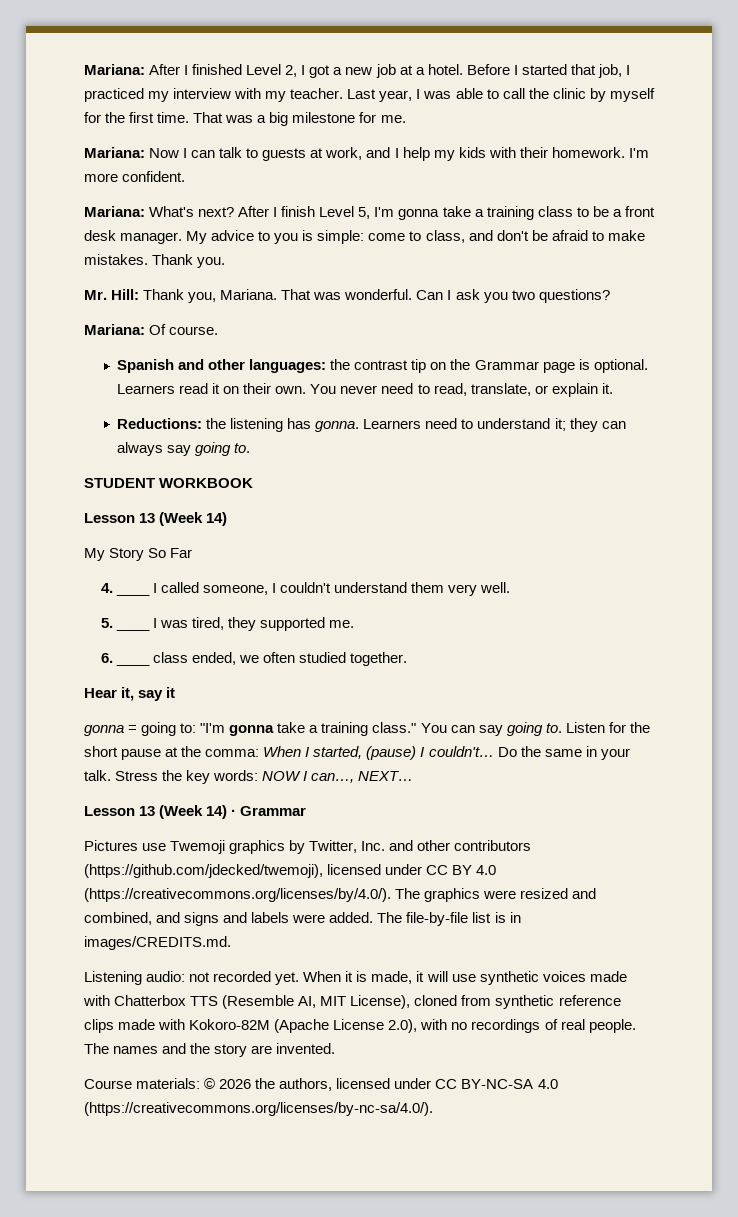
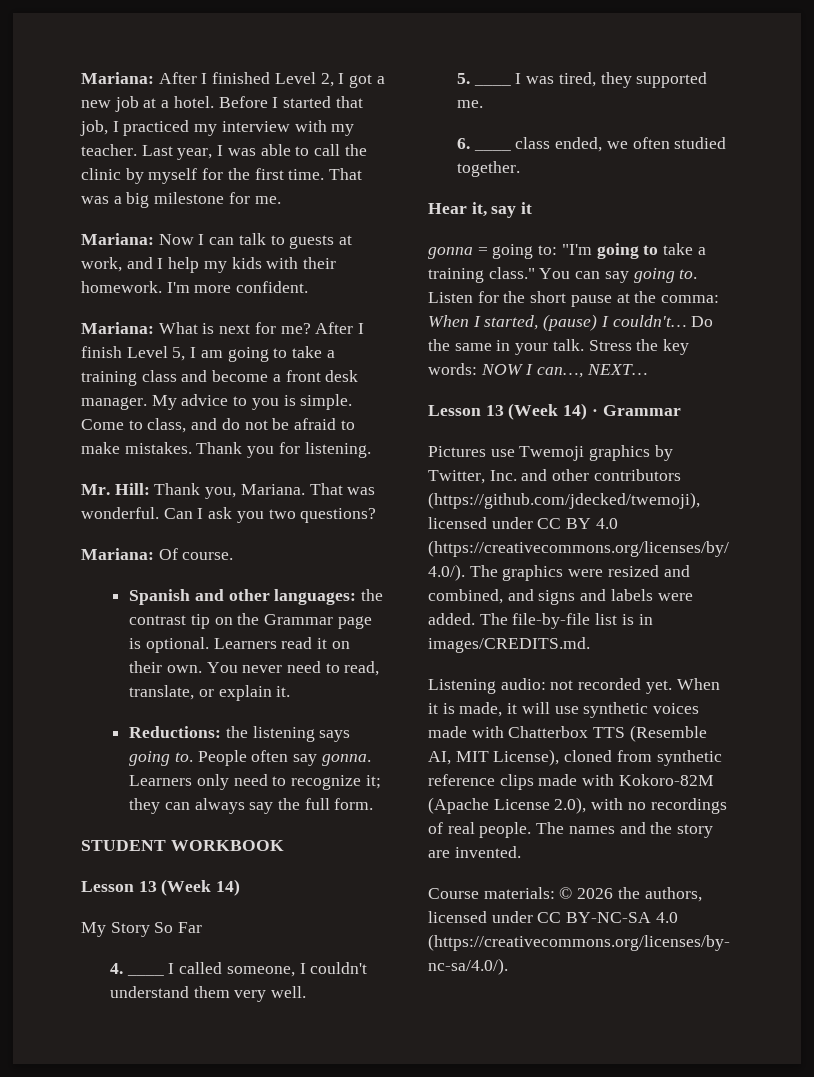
- Mariana: What's next?
+ Mariana: What is next for me?
- After I finish Level 5, I'm gonna take a training class to be a front desk manager.
+ After I finish Level 5, I am going to take a training class and become a front desk manager.
- My advice to you is simple: come to class, and don't be afraid to make mistakes.
+ My advice to you is simple. Come to class, and do not be afraid to make mistakes.
- Thank you.
+ Thank you for listening.
- Reductions: the listening has gonna.
+ Reductions: the listening says going to. People often say gonna.
- Learners need to understand it; they can always say going to.
+ Learners only need to recognize it; they can always say the full form.
- gonna = going to: "I'm gonna take a training class."
+ gonna = going to: "I'm going to take a training class."

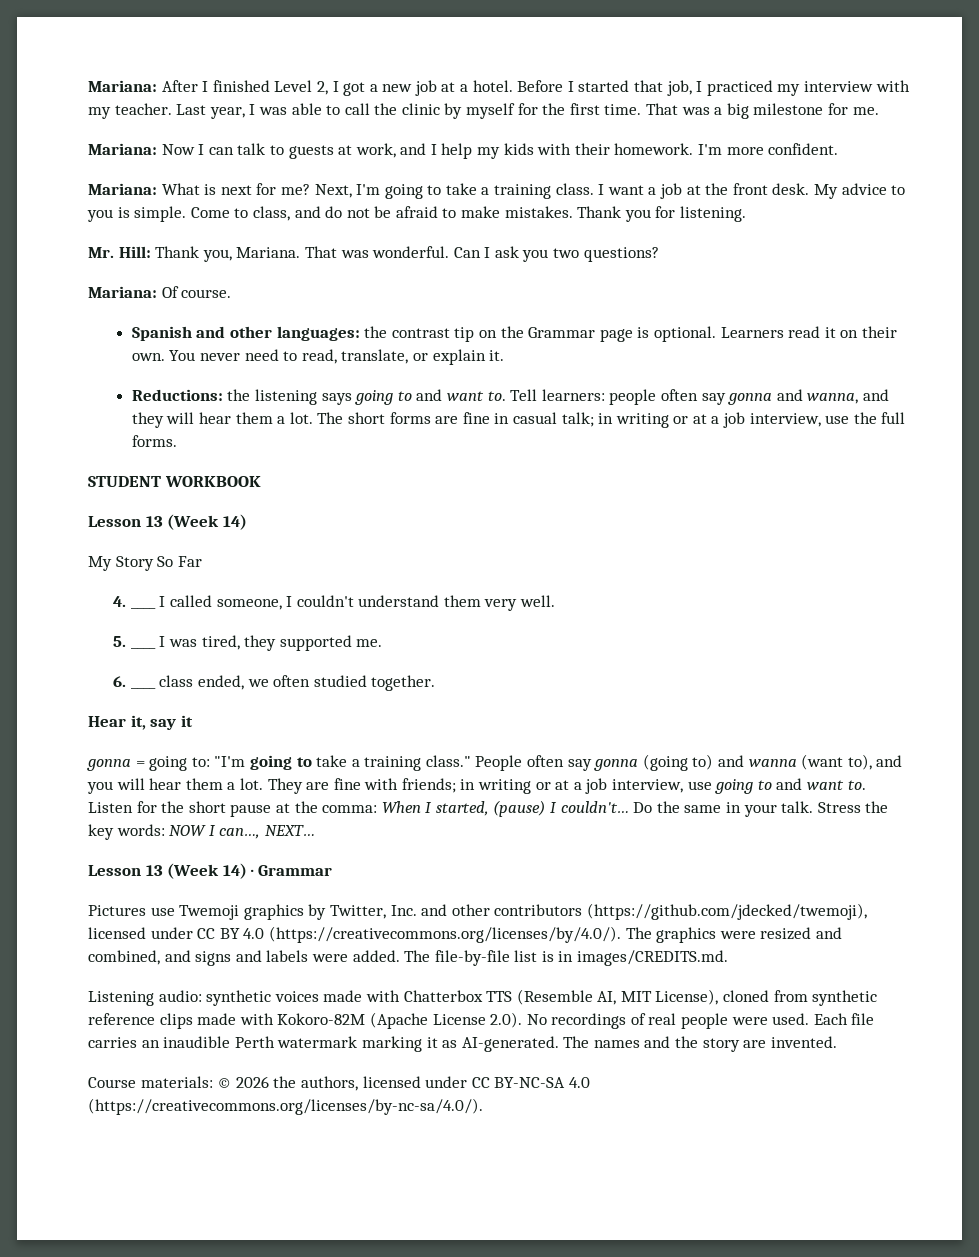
- After I finish Level 5, I am going to take a training class and become a front desk manager.
+ Next, I'm going to take a training class. I want a job at the front desk.
- Reductions: the listening says going to. People often say gonna. Learners only need to recognize it; they can always say the full form.
+ Reductions: the listening says going to and want to. Tell learners: people often say gonna and wanna, and they will hear them a lot. The short forms are fine in casual talk; in writing or at a job interview, use the full forms.
- You can say going to.
+ People often say gonna (going to) and wanna (want to), and you will hear them a lot. They are fine with friends; in writing or at a job interview, use going to and want to.
- Listening audio: not recorded yet. When it is made, it will use synthetic voices made with Chatterbox TTS (Resemble AI, MIT License), cloned from synthetic reference clips made with Kokoro-82M (Apache License 2.0), with no recordings of real people.
+ Listening audio: synthetic voices made with Chatterbox TTS (Resemble AI, MIT License), cloned from synthetic reference clips made with Kokoro-82M (Apache License 2.0). No recordings of real people were used. Each file carries an inaudible Perth watermark marking it as AI-generated.

